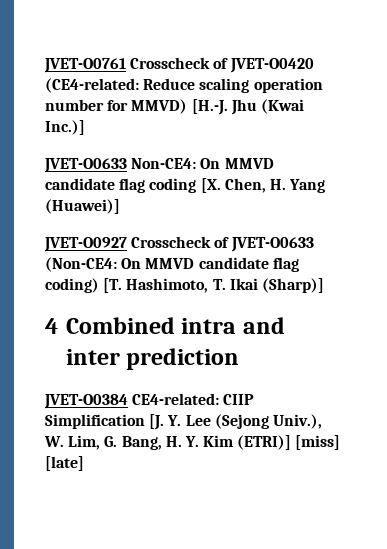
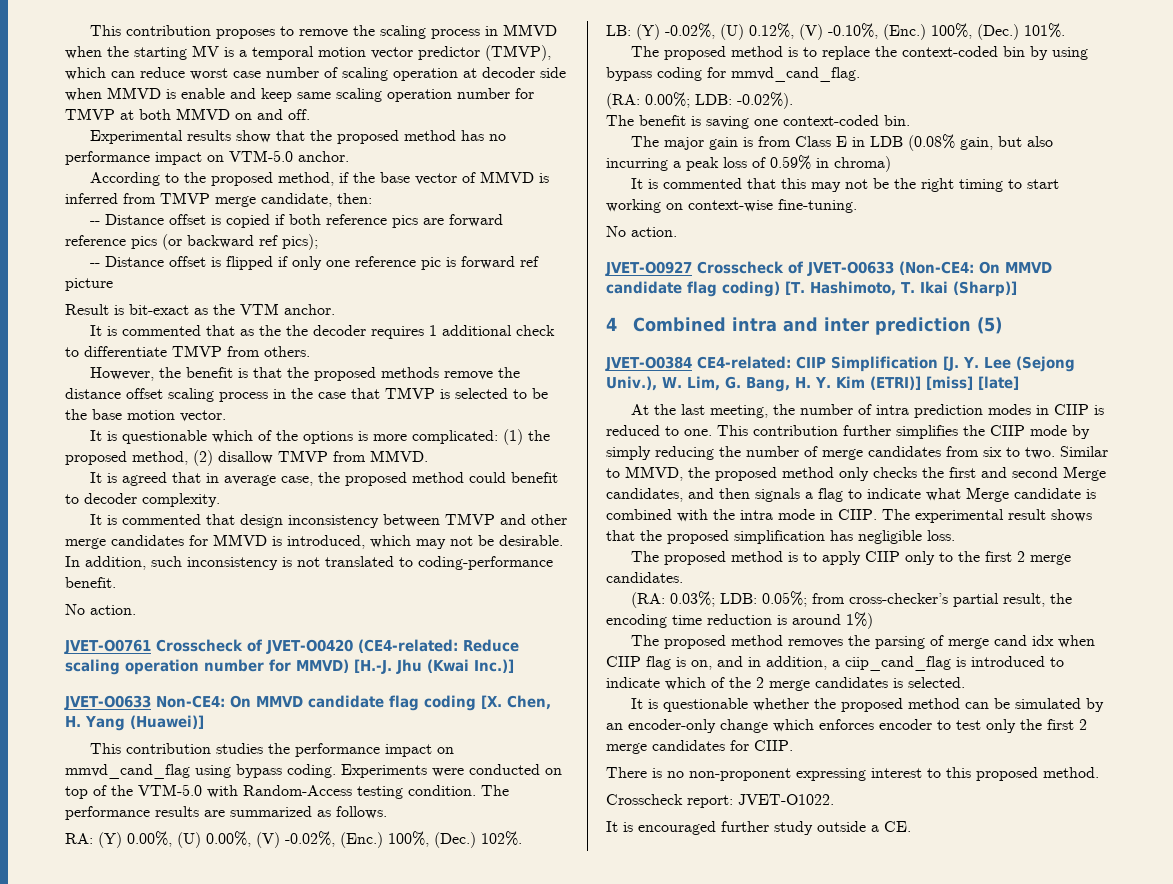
+ This contribution proposes to remove the scaling process in MMVD when the starting MV is a temporal motion vector predictor (TMVP), which can reduce worst case number of scaling operation at decoder side when MMVD is enable and keep same scaling operation number for TMVP at both MMVD on and off.
+ Experimental results show that the proposed method has no performance impact on VTM-5.0 anchor.
+ According to the proposed method, if the base vector of MMVD is inferred from TMVP merge candidate, then:
+ -- Distance offset is copied if both reference pics are forward reference pics (or backward ref pics);
+ -- Distance offset is flipped if only one reference pic is forward ref picture
+ Result is bit-exact as the VTM anchor.
+ It is commented that as the the decoder requires 1 additional check to differentiate TMVP from others.
+ However, the benefit is that the proposed methods remove the distance offset scaling process in the case that TMVP is selected to be the base motion vector.
+ It is questionable which of the options is more complicated: (1) the proposed method, (2) disallow TMVP from MMVD.
+ It is agreed that in average case, the proposed method could benefit to decoder complexity.
+ It is commented that design inconsistency between TMVP and other merge candidates for MMVD is introduced, which may not be desirable. In addition, such inconsistency is not translated to coding-performance benefit.
+ No action.
+ This contribution studies the performance impact on mmvd_cand_flag using bypass coding. Experiments were conducted on top of the VTM-5.0 with Random-Access testing condition. The performance results are summarized as follows.
+ RA: (Y) 0.00%, (U) 0.00%, (V) -0.02%, (Enc.) 100%, (Dec.) 102%.
+ LB: (Y) -0.02%, (U) 0.12%, (V) -0.10%, (Enc.) 100%, (Dec.) 101%.
+ The proposed method is to replace the context-coded bin by using bypass coding for mmvd_cand_flag.
+ (RA: 0.00%; LDB: -0.02%).
+ The benefit is saving one context-coded bin.
+ The major gain is from Class E in LDB (0.08% gain, but also incurring a peak loss of 0.59% in chroma)
+ It is commented that this may not be the right timing to start working on context-wise fine-tuning.
+ No action.
- 4 Combined intra and inter prediction
+ 4 Combined intra and inter prediction (5)
+ At the last meeting, the number of intra prediction modes in CIIP is reduced to one. This contribution further simplifies the CIIP mode by simply reducing the number of merge candidates from six to two. Similar to MMVD, the proposed method only checks the first and second Merge candidates, and then signals a flag to indicate what Merge candidate is combined with the intra mode in CIIP. The experimental result shows that the proposed simplification has negligible loss.
+ The proposed method is to apply CIIP only to the first 2 merge candidates.
+ (RA: 0.03%; LDB: 0.05%; from cross-checker’s partial result, the encoding time reduction is around 1%)
+ The proposed method removes the parsing of merge cand idx when CIIP flag is on, and in addition, a ciip_cand_flag is introduced to indicate which of the 2 merge candidates is selected.
+ It is questionable whether the proposed method can be simulated by an encoder-only change which enforces encoder to test only the first 2 merge candidates for CIIP.
+ There is no non-proponent expressing interest to this proposed method.
+ Crosscheck report: JVET-O1022.
+ It is encouraged further study outside a CE.

